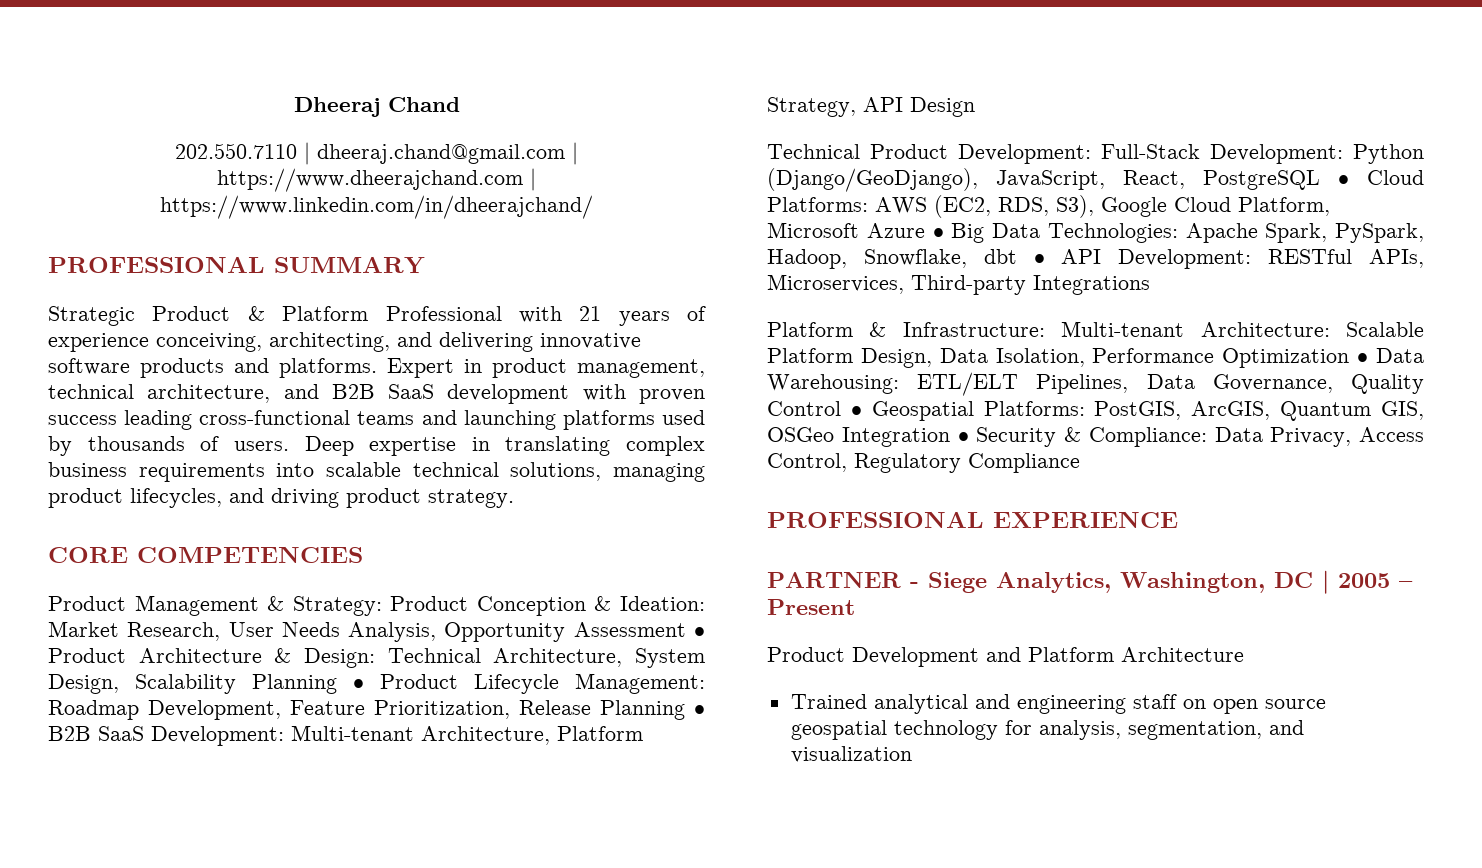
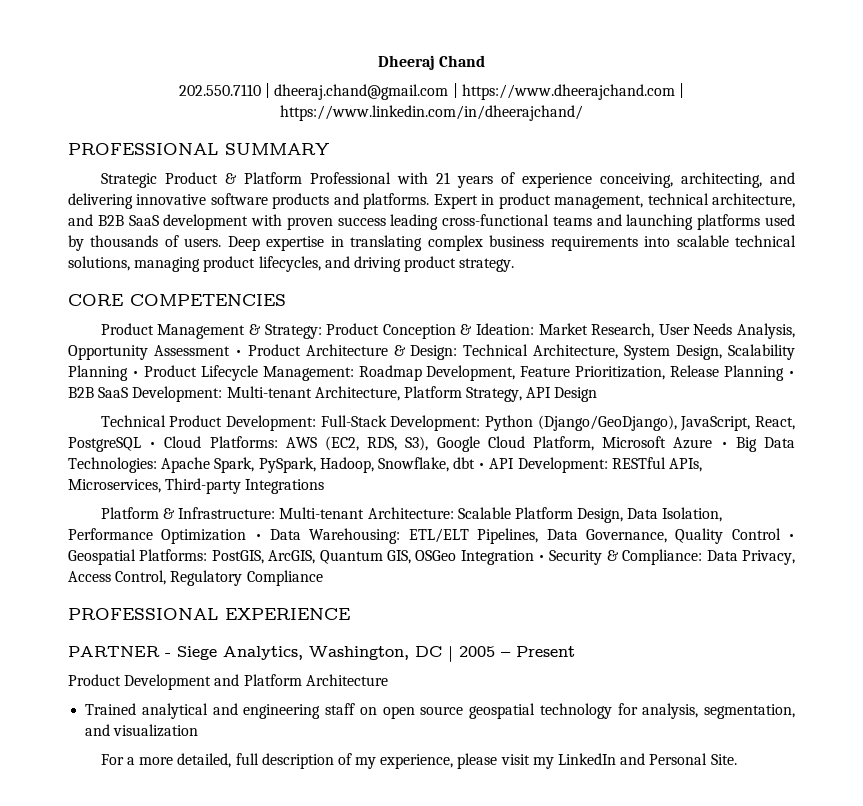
+ For a more detailed, full description of my experience, please visit my LinkedIn and Personal Site.

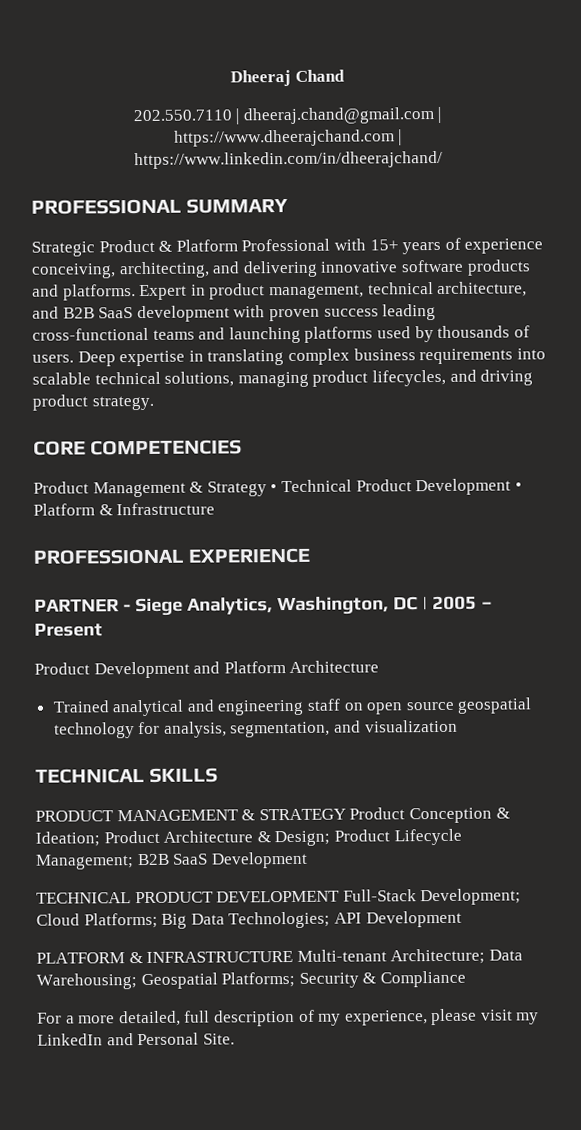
- Strategic Product & Platform Professional with 21 years of experience conceiving, architecting, and delivering innovative software products and platforms.
+ Strategic Product & Platform Professional with 15+ years of experience conceiving, architecting, and delivering innovative software products and platforms.
- Product Management & Strategy: Product Conception & Ideation: Market Research, User Needs Analysis, Opportunity Assessment • Product Architecture & Design: Technical Architecture, System Design, Scalability Planning • Product Lifecycle Management: Roadmap Development, Feature Prioritization, Release Planning • B2B SaaS Development: Multi-tenant Architecture, Platform Strategy, API Design
- Technical Product Development: Full-Stack Development: Python (Django/GeoDjango), JavaScript, React, PostgreSQL • Cloud Platforms: AWS (EC2, RDS, S3), Google Cloud Platform, Microsoft Azure • Big Data Technologies: Apache Spark, PySpark, Hadoop, Snowflake, dbt • API Development: RESTful APIs, Microservices, Third-party Integrations
- Platform & Infrastructure: Multi-tenant Architecture: Scalable Platform Design, Data Isolation, Performance Optimization • Data Warehousing: ETL/ELT Pipelines, Data Governance, Quality Control • Geospatial Platforms: PostGIS, ArcGIS, Quantum GIS, OSGeo Integration • Security & Compliance: Data Privacy, Access Control, Regulatory Compliance
+ Product Management & Strategy • Technical Product Development • Platform & Infrastructure
+ TECHNICAL SKILLS
+ PRODUCT MANAGEMENT & STRATEGY Product Conception & Ideation; Product Architecture & Design; Product Lifecycle Management; B2B SaaS Development
+ TECHNICAL PRODUCT DEVELOPMENT Full-Stack Development; Cloud Platforms; Big Data Technologies; API Development
+ PLATFORM & INFRASTRUCTURE Multi-tenant Architecture; Data Warehousing; Geospatial Platforms; Security & Compliance

